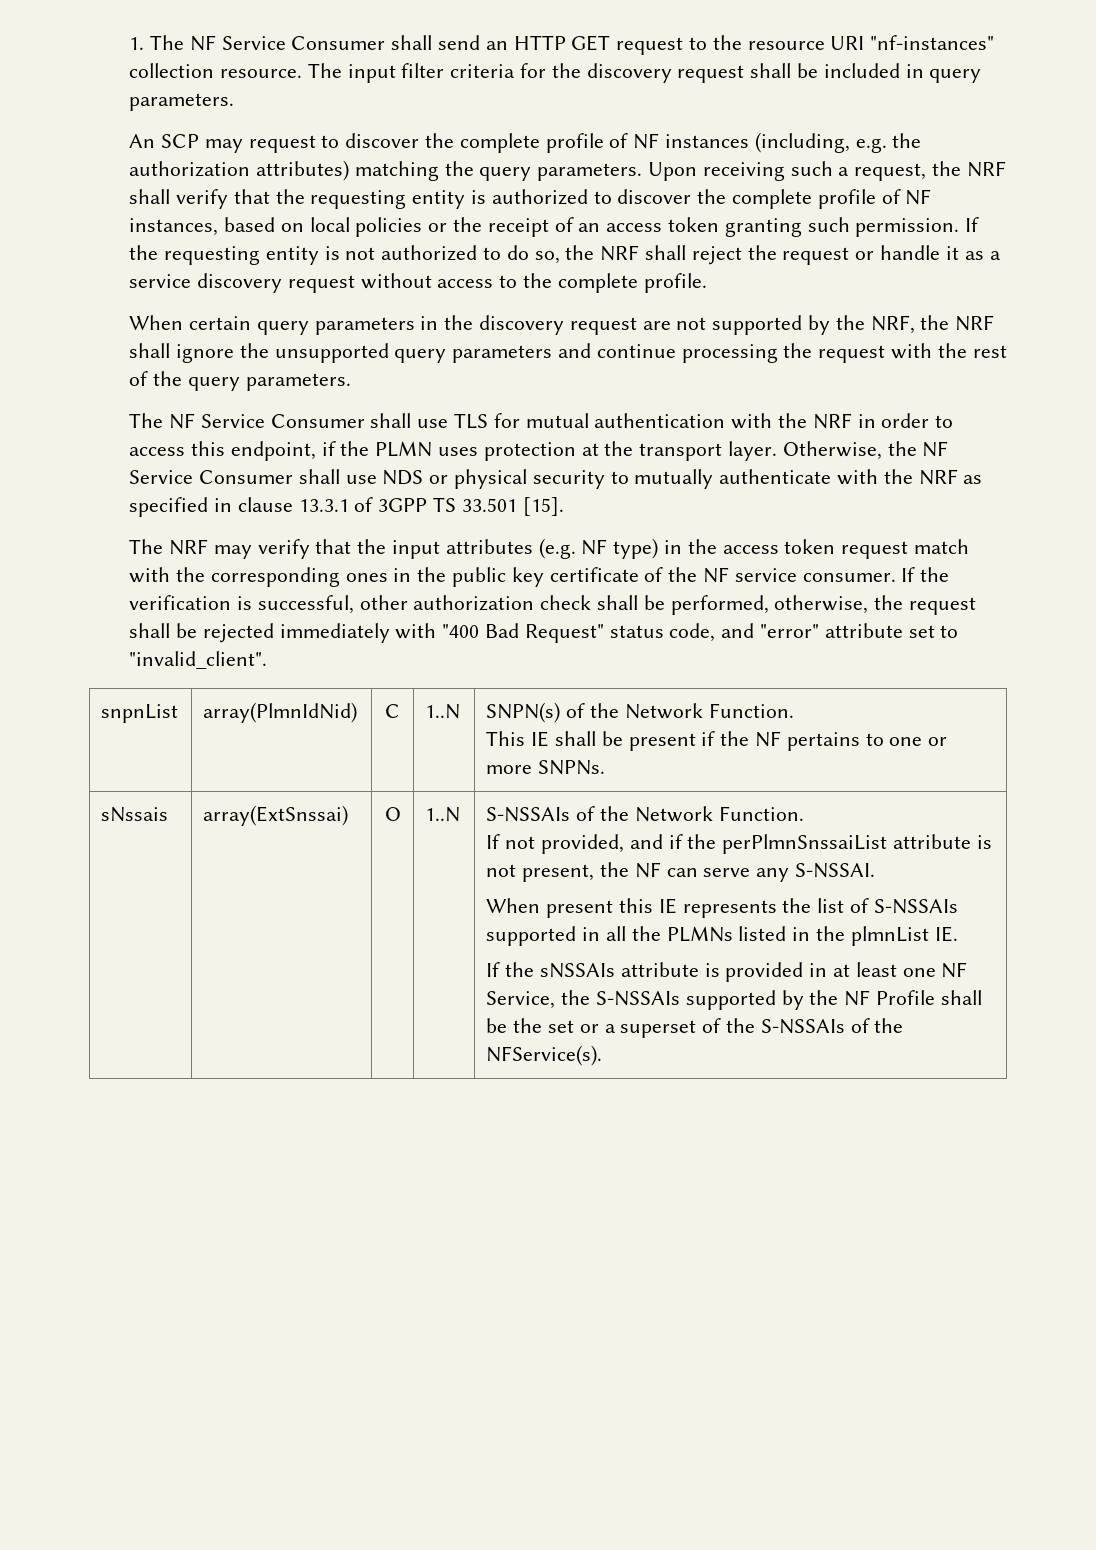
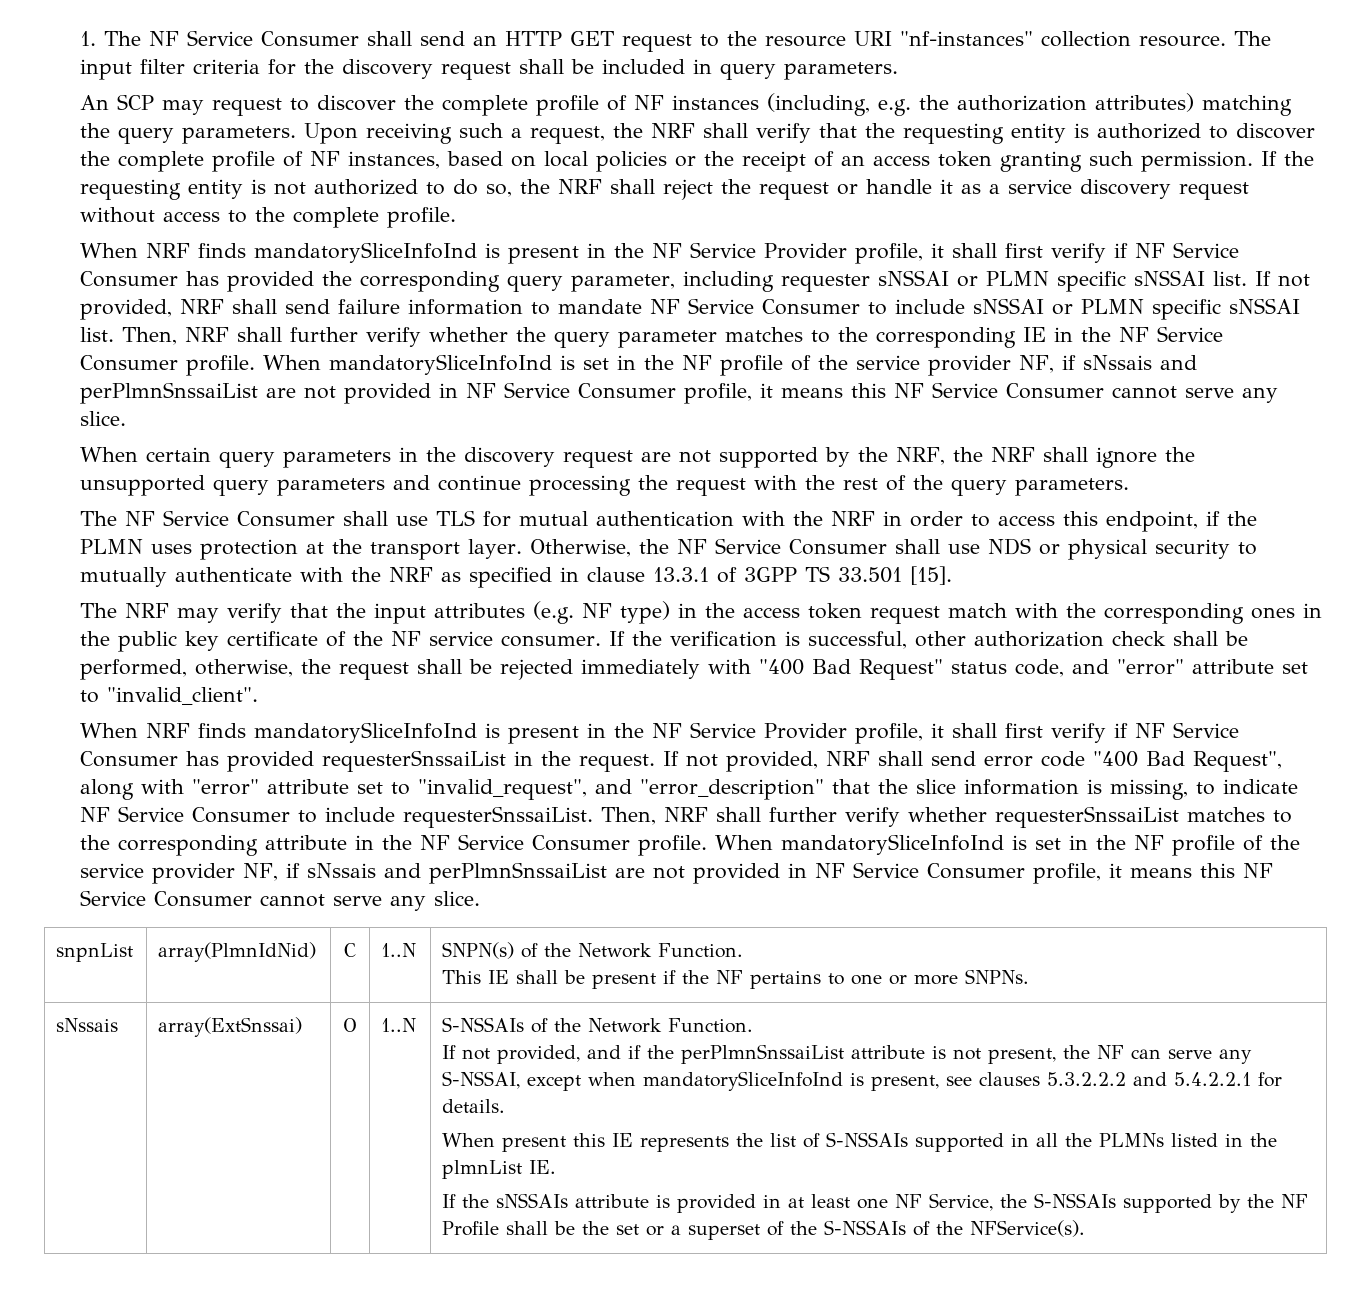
+ When NRF finds mandatorySliceInfoInd is present in the NF Service Provider profile, it shall first verify if NF Service Consumer has provided the corresponding query parameter, including requester sNSSAI or PLMN specific sNSSAI list. If not provided, NRF shall send failure information to mandate NF Service Consumer to include sNSSAI or PLMN specific sNSSAI list. Then, NRF shall further verify whether the query parameter matches to the corresponding IE in the NF Service Consumer profile. When mandatorySliceInfoInd is set in the NF profile of the service provider NF, if sNssais and perPlmnSnssaiList are not provided in NF Service Consumer profile, it means this NF Service Consumer cannot serve any slice.
+ When NRF finds mandatorySliceInfoInd is present in the NF Service Provider profile, it shall first verify if NF Service Consumer has provided requesterSnssaiList in the request. If not provided, NRF shall send error code "400 Bad Request", along with "error" attribute set to "invalid_request", and "error_description" that the slice information is missing, to indicate NF Service Consumer to include requesterSnssaiList. Then, NRF shall further verify whether requesterSnssaiList matches to the corresponding attribute in the NF Service Consumer profile. When mandatorySliceInfoInd is set in the NF profile of the service provider NF, if sNssais and perPlmnSnssaiList are not provided in NF Service Consumer profile, it means this NF Service Consumer cannot serve any slice.
- If not provided, and if the perPlmnSnssaiList attribute is not present, the NF can serve any S-NSSAI.
+ If not provided, and if the perPlmnSnssaiList attribute is not present, the NF can serve any S-NSSAI, except when mandatorySliceInfoInd is present, see clauses 5.3.2.2.2 and 5.4.2.2.1 for details.

